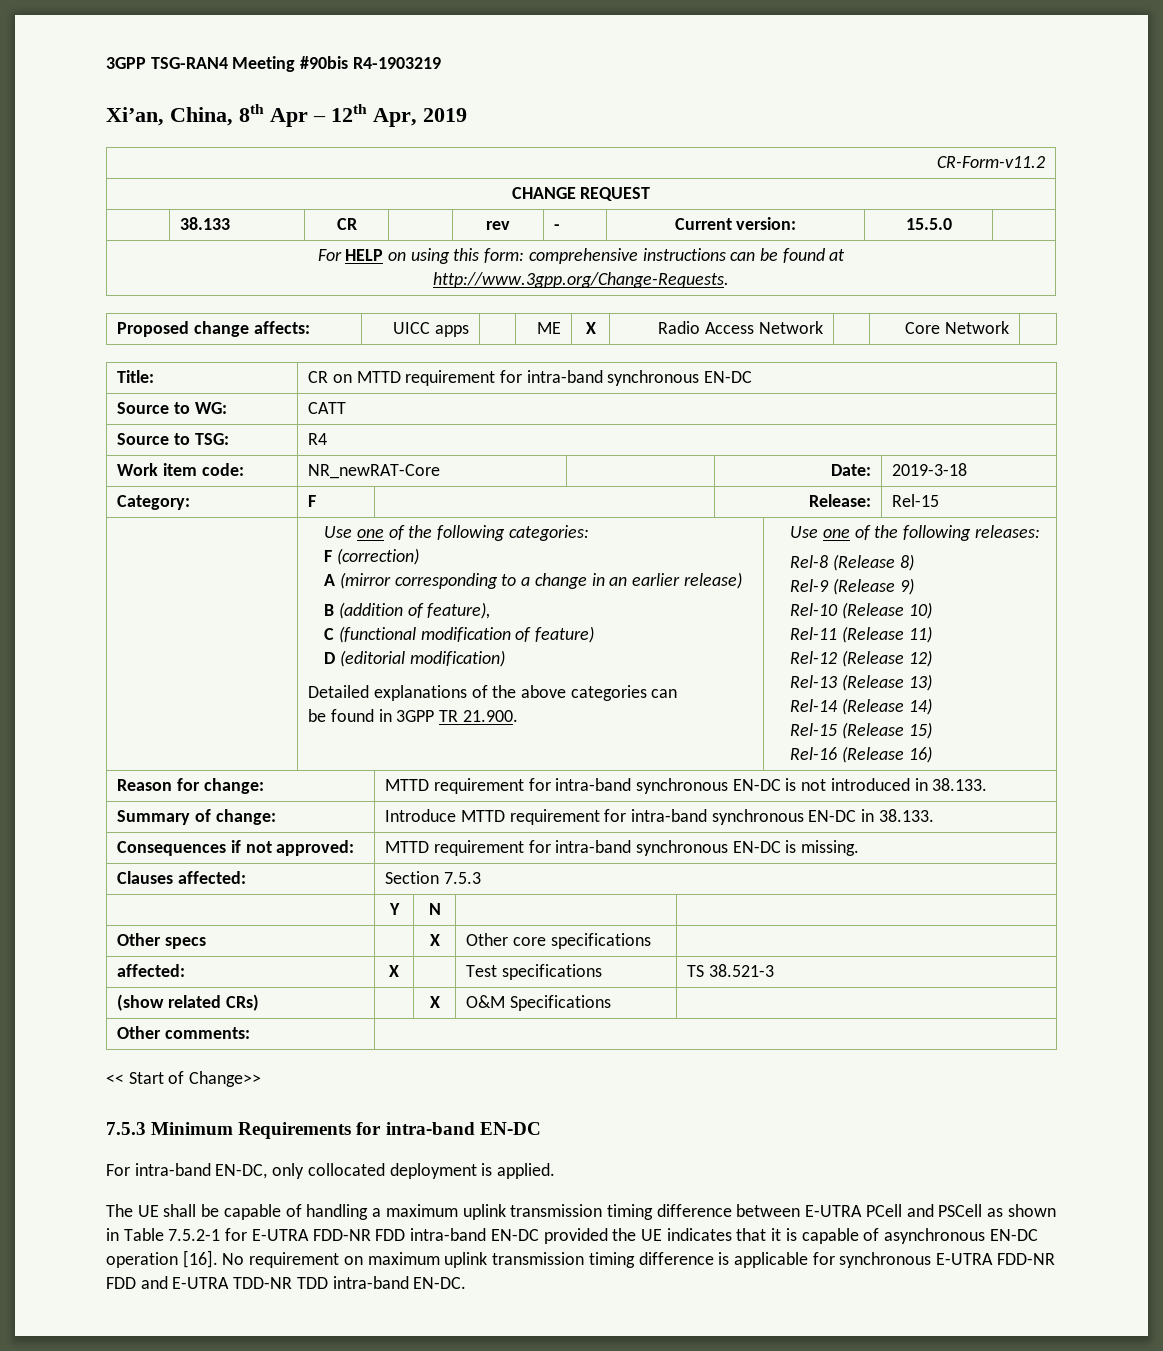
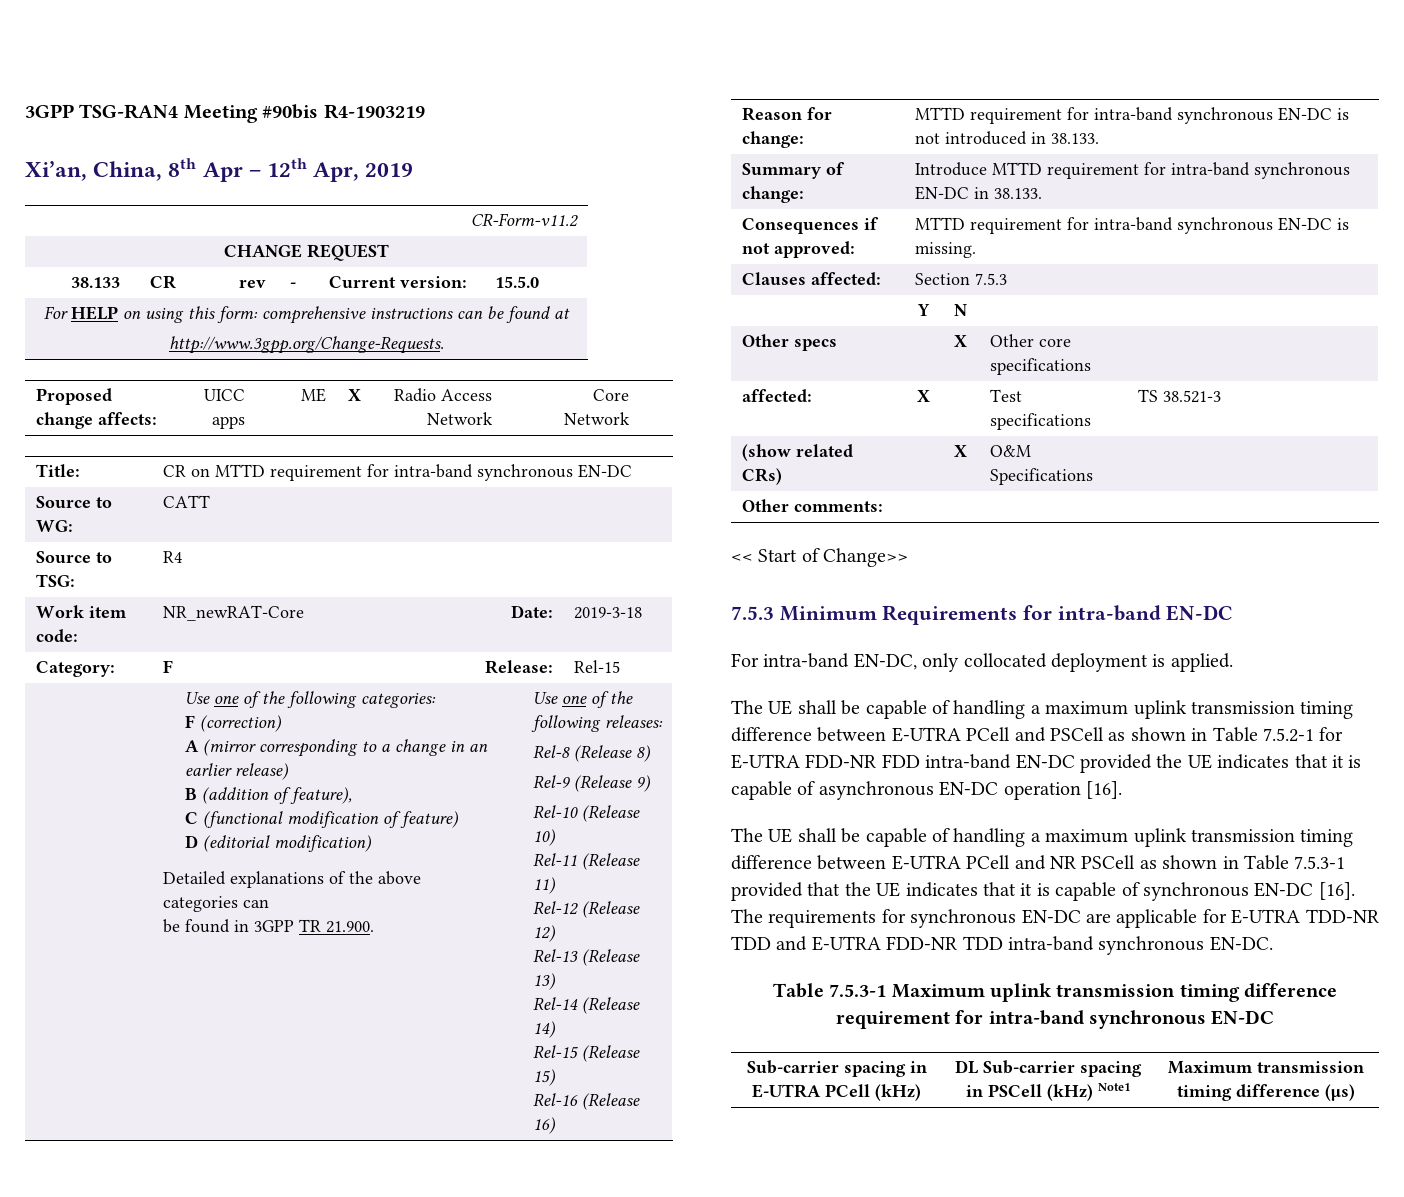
- The UE shall be capable of handling a maximum uplink transmission timing difference between E-UTRA PCell and PSCell as shown in Table 7.5.2-1 for E-UTRA FDD-NR FDD intra-band EN-DC provided the UE indicates that it is capable of asynchronous EN-DC operation [16]. No requirement on maximum uplink transmission timing difference is applicable for synchronous E-UTRA FDD-NR FDD and E-UTRA TDD-NR TDD intra-band EN-DC.
+ The UE shall be capable of handling a maximum uplink transmission timing difference between E-UTRA PCell and PSCell as shown in Table 7.5.2-1 for E-UTRA FDD-NR FDD intra-band EN-DC provided the UE indicates that it is capable of asynchronous EN-DC operation [16].
+ The UE shall be capable of handling a maximum uplink transmission timing difference between E-UTRA PCell and NR PSCell as shown in Table 7.5.3-1 provided that the UE indicates that it is capable of synchronous EN-DC [16]. The requirements for synchronous EN-DC are applicable for E-UTRA TDD-NR TDD and E-UTRA FDD-NR TDD intra-band synchronous EN-DC.
+ Table 7.5.3-1 Maximum uplink transmission timing difference requirement for intra-band synchronous EN-DC
+ Sub-carrier spacing in E-UTRA PCell (kHz) | DL Sub-carrier spacing in PSCell (kHz) Note1 | Maximum transmission timing difference (µs)

